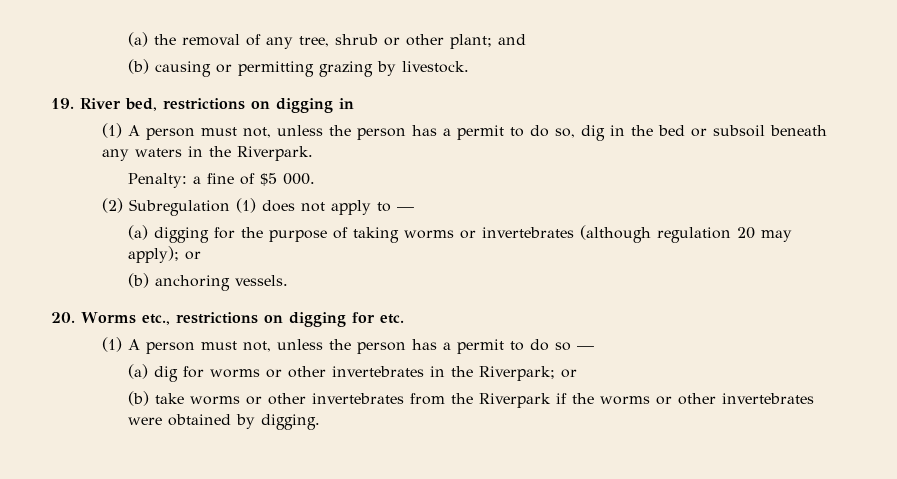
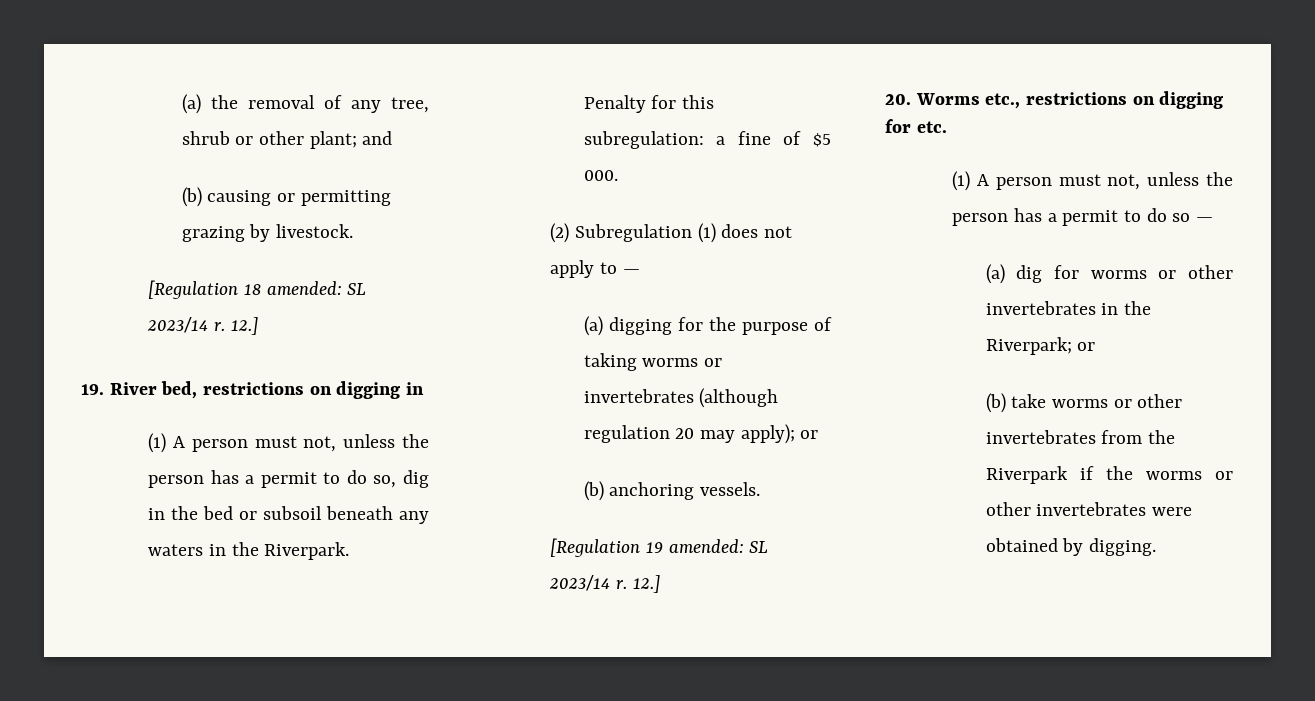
+ [Regulation 18 amended: SL 2023/14 r. 12.]
- Penalty: a fine of $5 000.
+ Penalty for this subregulation: a fine of $5 000.
+ [Regulation 19 amended: SL 2023/14 r. 12.]

